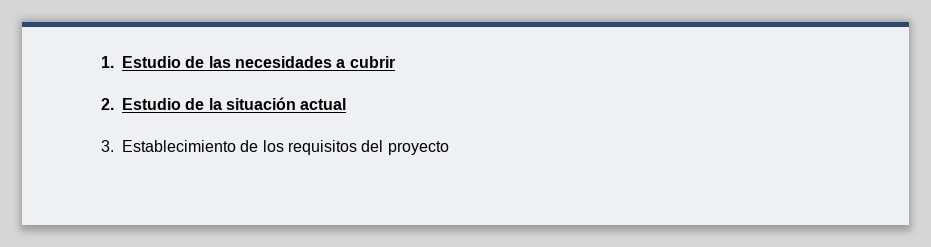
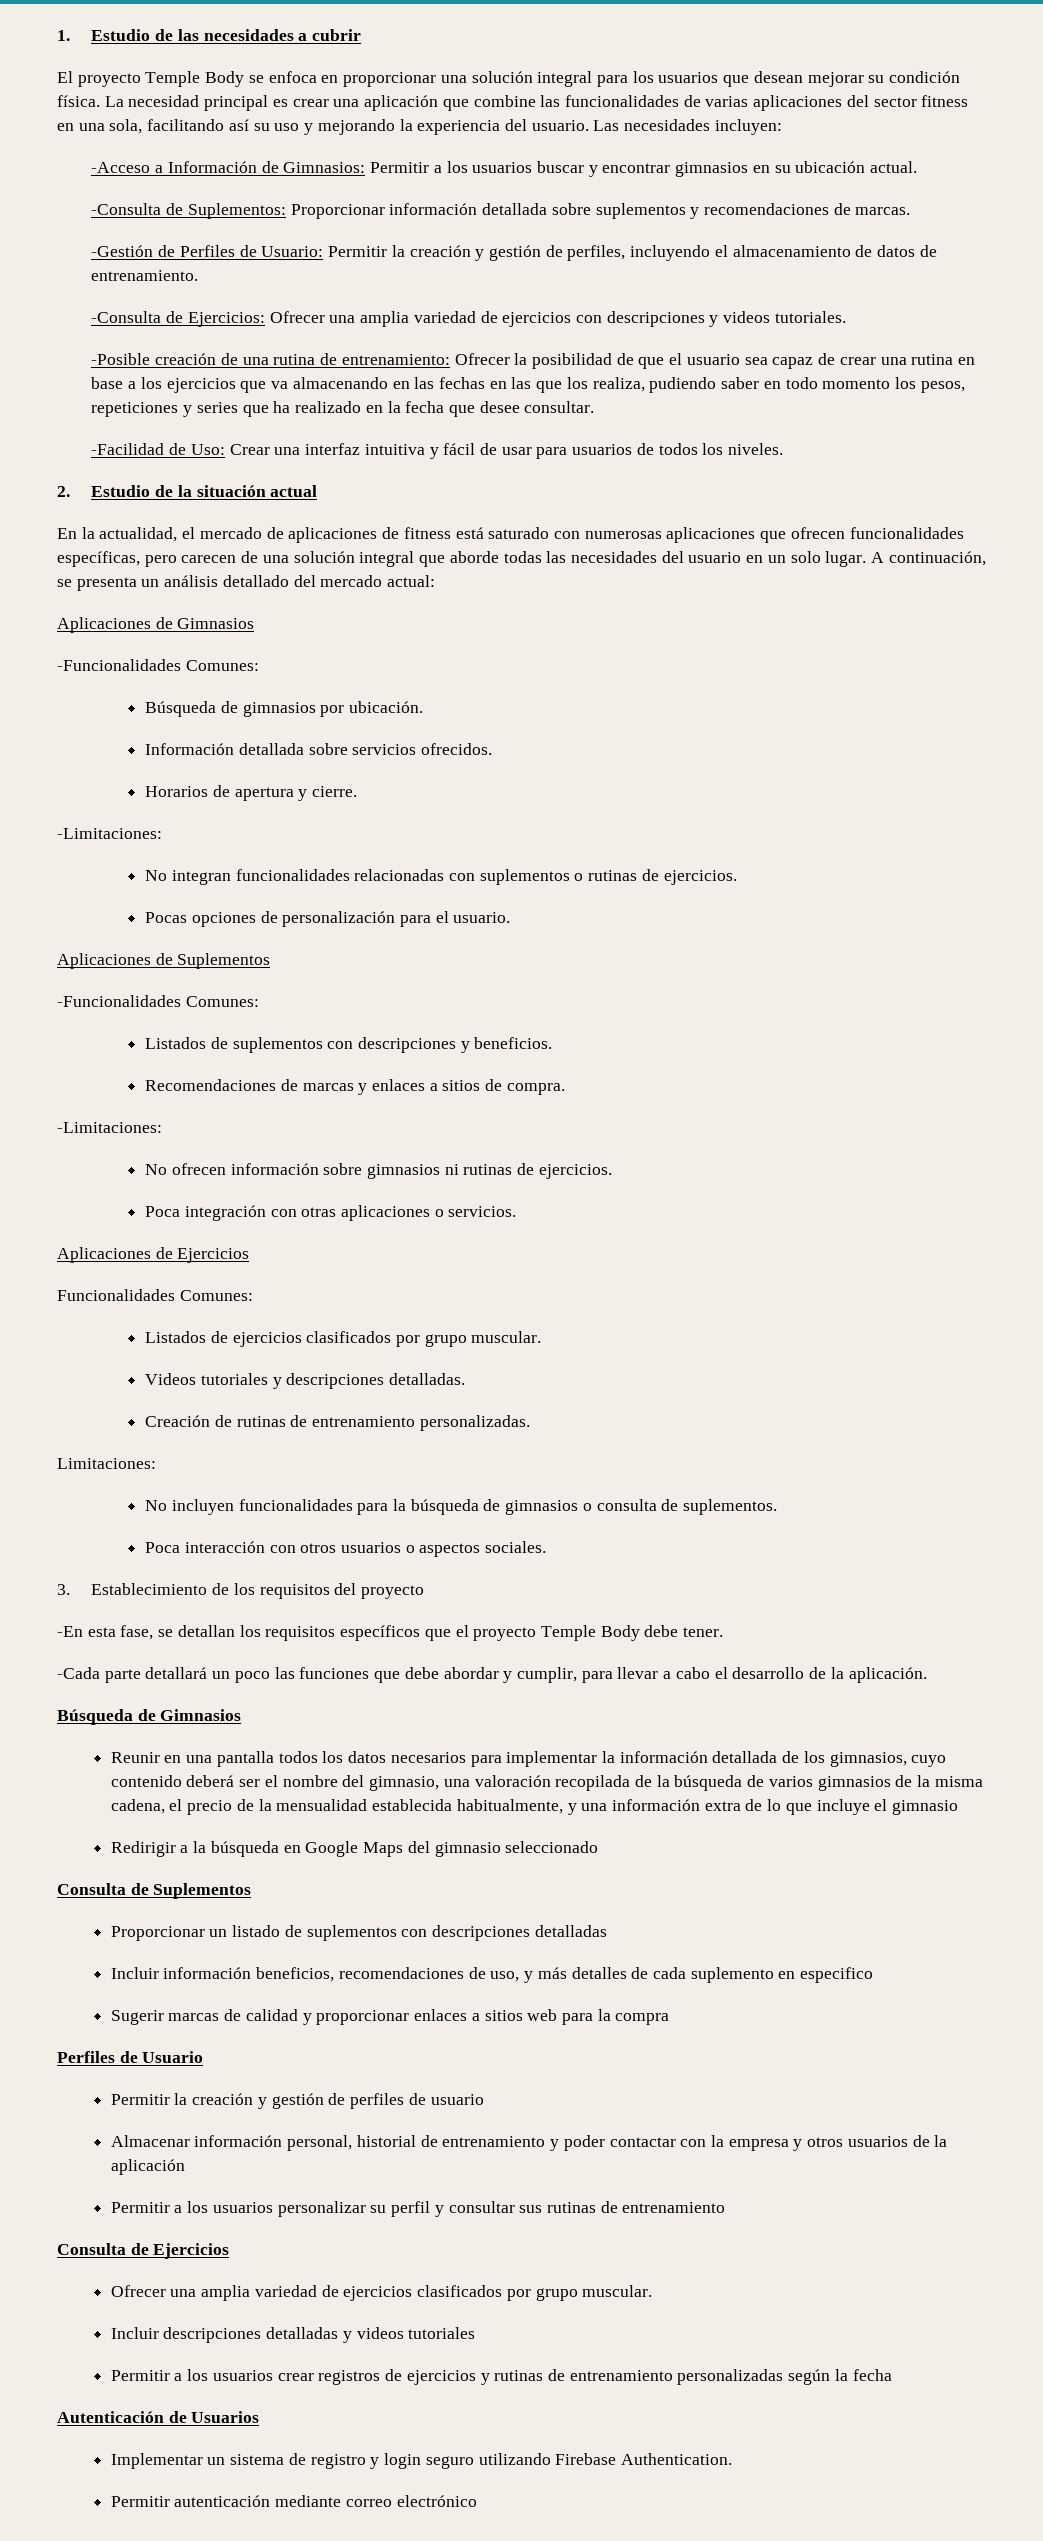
+ El proyecto Temple Body se enfoca en proporcionar una solución integral para los usuarios que desean mejorar su condición física. La necesidad principal es crear una aplicación que combine las funcionalidades de varias aplicaciones del sector fitness en una sola, facilitando así su uso y mejorando la experiencia del usuario. Las necesidades incluyen:
+ -Acceso a Información de Gimnasios: Permitir a los usuarios buscar y encontrar gimnasios en su ubicación actual.
+ -Consulta de Suplementos: Proporcionar información detallada sobre suplementos y recomendaciones de marcas.
+ -Gestión de Perfiles de Usuario: Permitir la creación y gestión de perfiles, incluyendo el almacenamiento de datos de entrenamiento.
+ -Consulta de Ejercicios: Ofrecer una amplia variedad de ejercicios con descripciones y videos tutoriales.
+ -Posible creación de una rutina de entrenamiento: Ofrecer la posibilidad de que el usuario sea capaz de crear una rutina en base a los ejercicios que va almacenando en las fechas en las que los realiza, pudiendo saber en todo momento los pesos, repeticiones y series que ha realizado en la fecha que desee consultar.
+ -Facilidad de Uso: Crear una interfaz intuitiva y fácil de usar para usuarios de todos los niveles.
+ En la actualidad, el mercado de aplicaciones de fitness está saturado con numerosas aplicaciones que ofrecen funcionalidades específicas, pero carecen de una solución integral que aborde todas las necesidades del usuario en un solo lugar. A continuación, se presenta un análisis detallado del mercado actual:
+ Aplicaciones de Gimnasios
+ -Funcionalidades Comunes:
+ Búsqueda de gimnasios por ubicación.
+ Información detallada sobre servicios ofrecidos.
+ Horarios de apertura y cierre.
+ -Limitaciones:
+ No integran funcionalidades relacionadas con suplementos o rutinas de ejercicios.
+ Pocas opciones de personalización para el usuario.
+ Aplicaciones de Suplementos
+ -Funcionalidades Comunes:
+ Listados de suplementos con descripciones y beneficios.
+ Recomendaciones de marcas y enlaces a sitios de compra.
+ -Limitaciones:
+ No ofrecen información sobre gimnasios ni rutinas de ejercicios.
+ Poca integración con otras aplicaciones o servicios.
+ Aplicaciones de Ejercicios
+ Funcionalidades Comunes:
+ Listados de ejercicios clasificados por grupo muscular.
+ Videos tutoriales y descripciones detalladas.
+ Creación de rutinas de entrenamiento personalizadas.
+ Limitaciones:
+ No incluyen funcionalidades para la búsqueda de gimnasios o consulta de suplementos.
+ Poca interacción con otros usuarios o aspectos sociales.
+ -En esta fase, se detallan los requisitos específicos que el proyecto Temple Body debe tener.
+ -Cada parte detallará un poco las funciones que debe abordar y cumplir, para llevar a cabo el desarrollo de la aplicación.
+ Búsqueda de Gimnasios
+ Reunir en una pantalla todos los datos necesarios para implementar la información detallada de los gimnasios, cuyo contenido deberá ser el nombre del gimnasio, una valoración recopilada de la búsqueda de varios gimnasios de la misma cadena, el precio de la mensualidad establecida habitualmente, y una información extra de lo que incluye el gimnasio
+ Redirigir a la búsqueda en Google Maps del gimnasio seleccionado
+ Consulta de Suplementos
+ Proporcionar un listado de suplementos con descripciones detalladas
+ Incluir información beneficios, recomendaciones de uso, y más detalles de cada suplemento en especifico
+ Sugerir marcas de calidad y proporcionar enlaces a sitios web para la compra
+ Perfiles de Usuario
+ Permitir la creación y gestión de perfiles de usuario
+ Almacenar información personal, historial de entrenamiento y poder contactar con la empresa y otros usuarios de la aplicación
+ Permitir a los usuarios personalizar su perfil y consultar sus rutinas de entrenamiento
+ Consulta de Ejercicios
+ Ofrecer una amplia variedad de ejercicios clasificados por grupo muscular.
+ Incluir descripciones detalladas y videos tutoriales
+ Permitir a los usuarios crear registros de ejercicios y rutinas de entrenamiento personalizadas según la fecha
+ Autenticación de Usuarios
+ Implementar un sistema de registro y login seguro utilizando Firebase Authentication.
+ Permitir autenticación mediante correo electrónico

